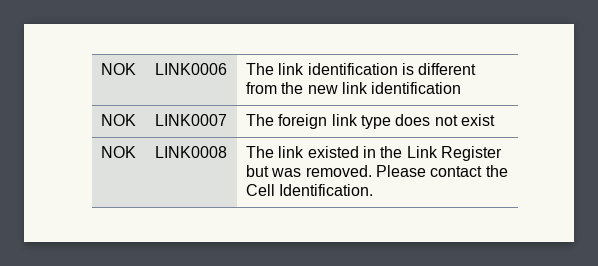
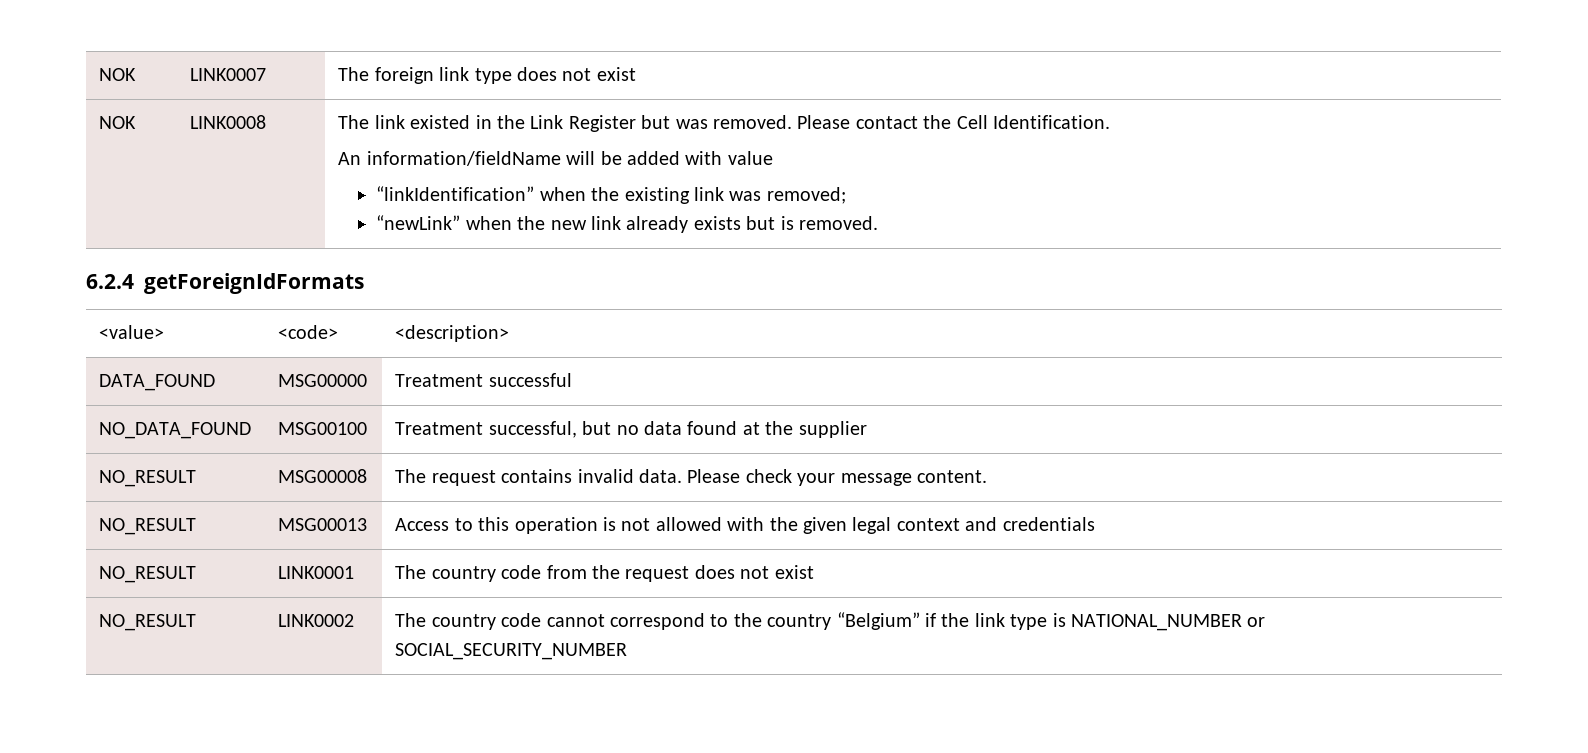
- NOK | LINK0006 | The link identification is different from the new link identification
+ An information/fieldName will be added with value
+ “linkIdentification” when the existing link was removed;
+ “newLink” when the new link already exists but is removed.
+ 6.2.4 getForeignIdFormats
+ <value> | <code> | <description>
+ DATA_FOUND | MSG00000 | Treatment successful
+ NO_DATA_FOUND | MSG00100 | Treatment successful, but no data found at the supplier
+ NO_RESULT | MSG00008 | The request contains invalid data. Please check your message content.
+ NO_RESULT | MSG00013 | Access to this operation is not allowed with the given legal context and credentials
+ NO_RESULT | LINK0001 | The country code from the request does not exist
+ NO_RESULT | LINK0002 | The country code cannot correspond to the country “Belgium” if the link type is NATIONAL_NUMBER or SOCIAL_SECURITY_NUMBER

